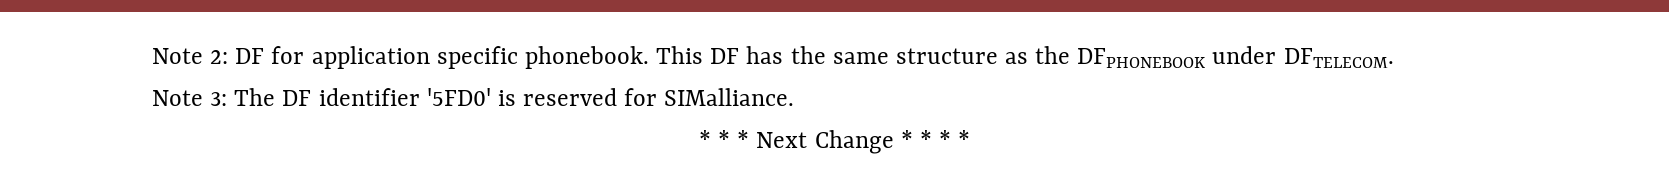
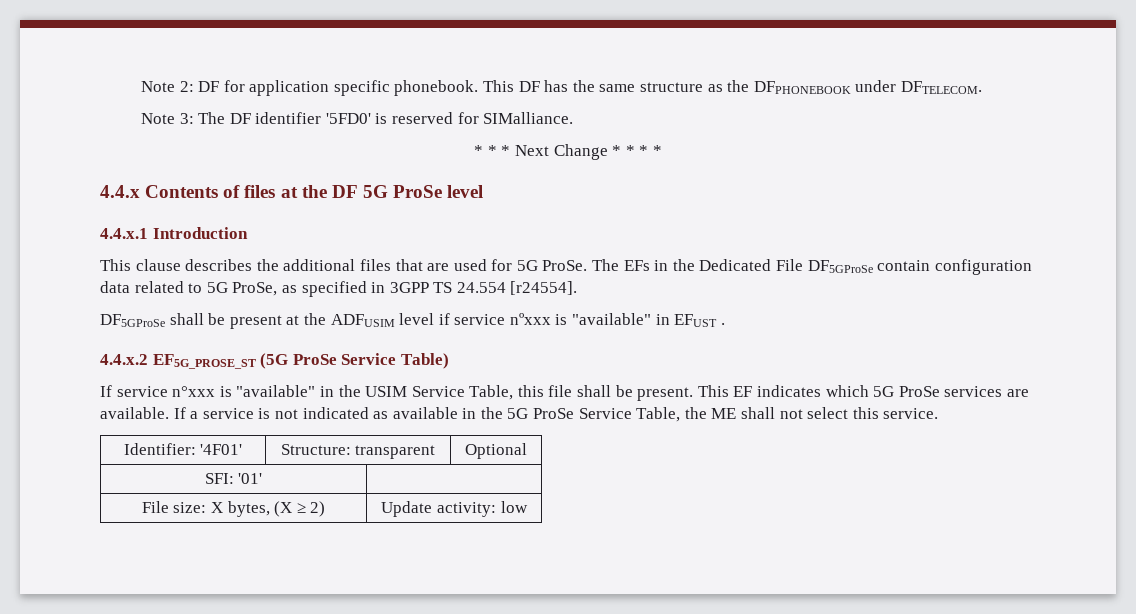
+ 4.4.x Contents of files at the DF 5G ProSe level
+ 4.4.x.1 Introduction
+ This clause describes the additional files that are used for 5G ProSe. The EFs in the Dedicated File DF5GProSe contain configuration data related to 5G ProSe, as specified in 3GPP TS 24.554 [r24554].
+ DF5GProSe shall be present at the ADFUSIM level if service nºxxx is "available" in EFUST .
+ 4.4.x.2 EF5G_PROSE_ST (5G ProSe Service Table)
+ If service n°xxx is "available" in the USIM Service Table, this file shall be present. This EF indicates which 5G ProSe services are available. If a service is not indicated as available in the 5G ProSe Service Table, the ME shall not select this service.
+ Identifier: '4F01' | Structure: transparent | Optional
+ SFI: '01' |
+ File size: X bytes, (X ≥ 2) | Update activity: low

